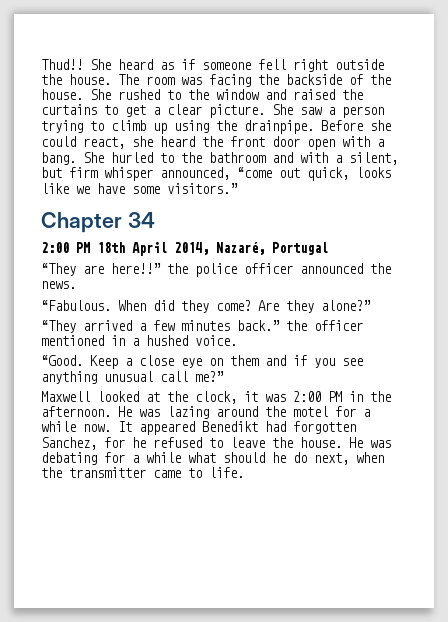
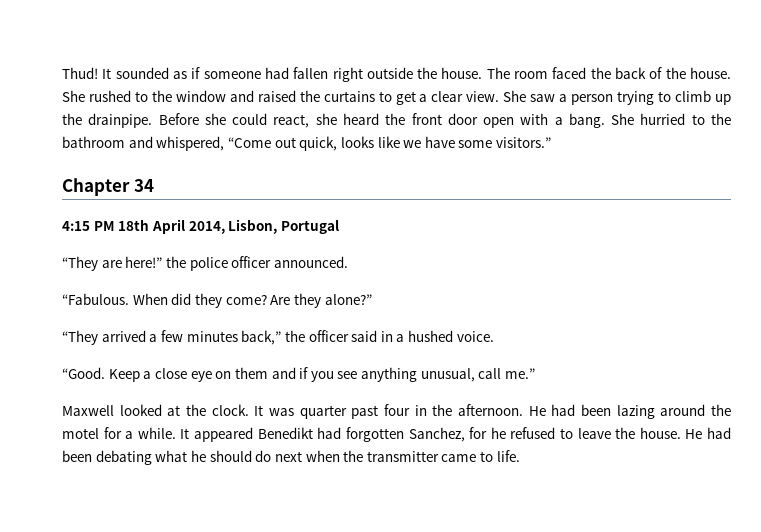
- Thud!! She heard as if someone fell right outside the house.
+ Thud! It sounded as if someone had fallen right outside the house.
- The room was facing the backside of the house.
+ The room faced the back of the house.
- She rushed to the window and raised the curtains to get a clear picture.
+ She rushed to the window and raised the curtains to get a clear view.
- She saw a person trying to climb up using the drainpipe.
+ She saw a person trying to climb up the drainpipe.
- She hurled to the bathroom and with a silent, but firm whisper announced, “come out quick, looks like we have some visitors.”
+ She hurried to the bathroom and whispered, “Come out quick, looks like we have some visitors.”
- 2:00 PM 18th April 2014, Nazaré, Portugal
+ 4:15 PM 18th April 2014, Lisbon, Portugal
- “They are here!!” the police officer announced the news.
+ “They are here!” the police officer announced.
- “They arrived a few minutes back.” the officer mentioned in a hushed voice.
+ “They arrived a few minutes back,” the officer said in a hushed voice.
- Keep a close eye on them and if you see anything unusual call me?”
+ Keep a close eye on them and if you see anything unusual, call me.”
- Maxwell looked at the clock, it was 2:00 PM in the afternoon.
+ Maxwell looked at the clock. It was quarter past four in the afternoon.
- He was lazing around the motel for a while now.
+ He had been lazing around the motel for a while.
- He was debating for a while what should he do next, when the transmitter came to life.
+ He had been debating what he should do next when the transmitter came to life.

